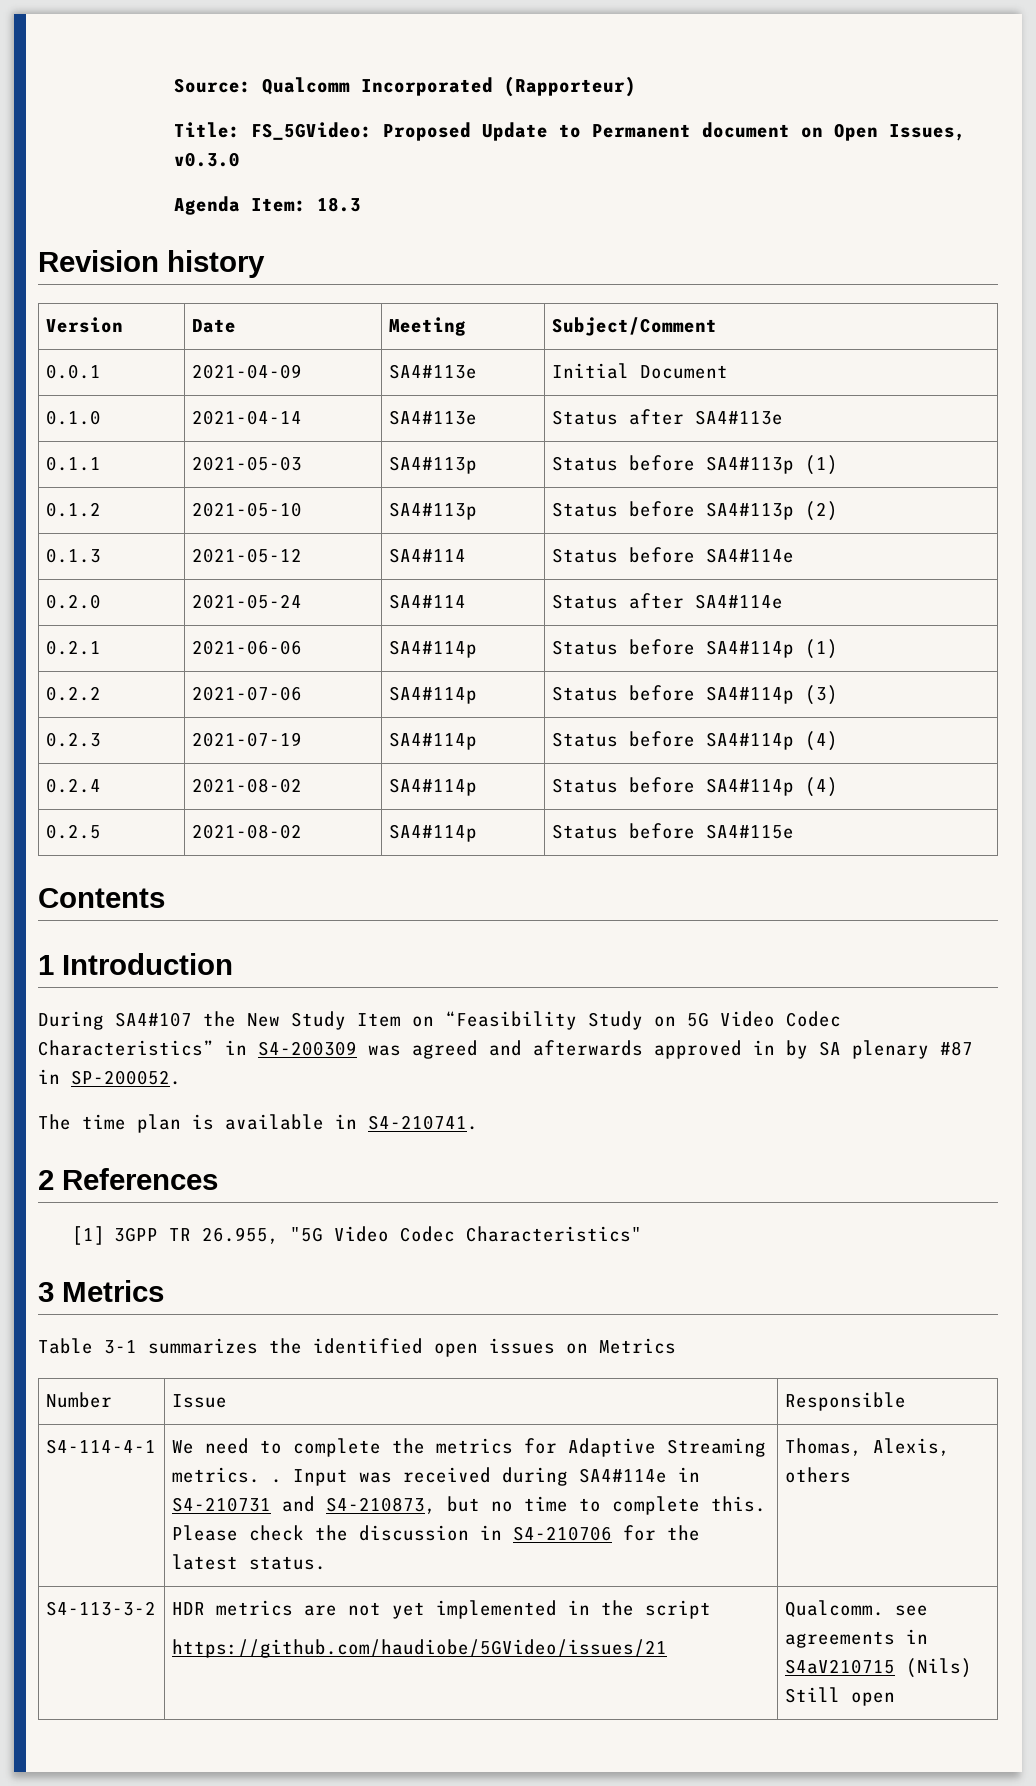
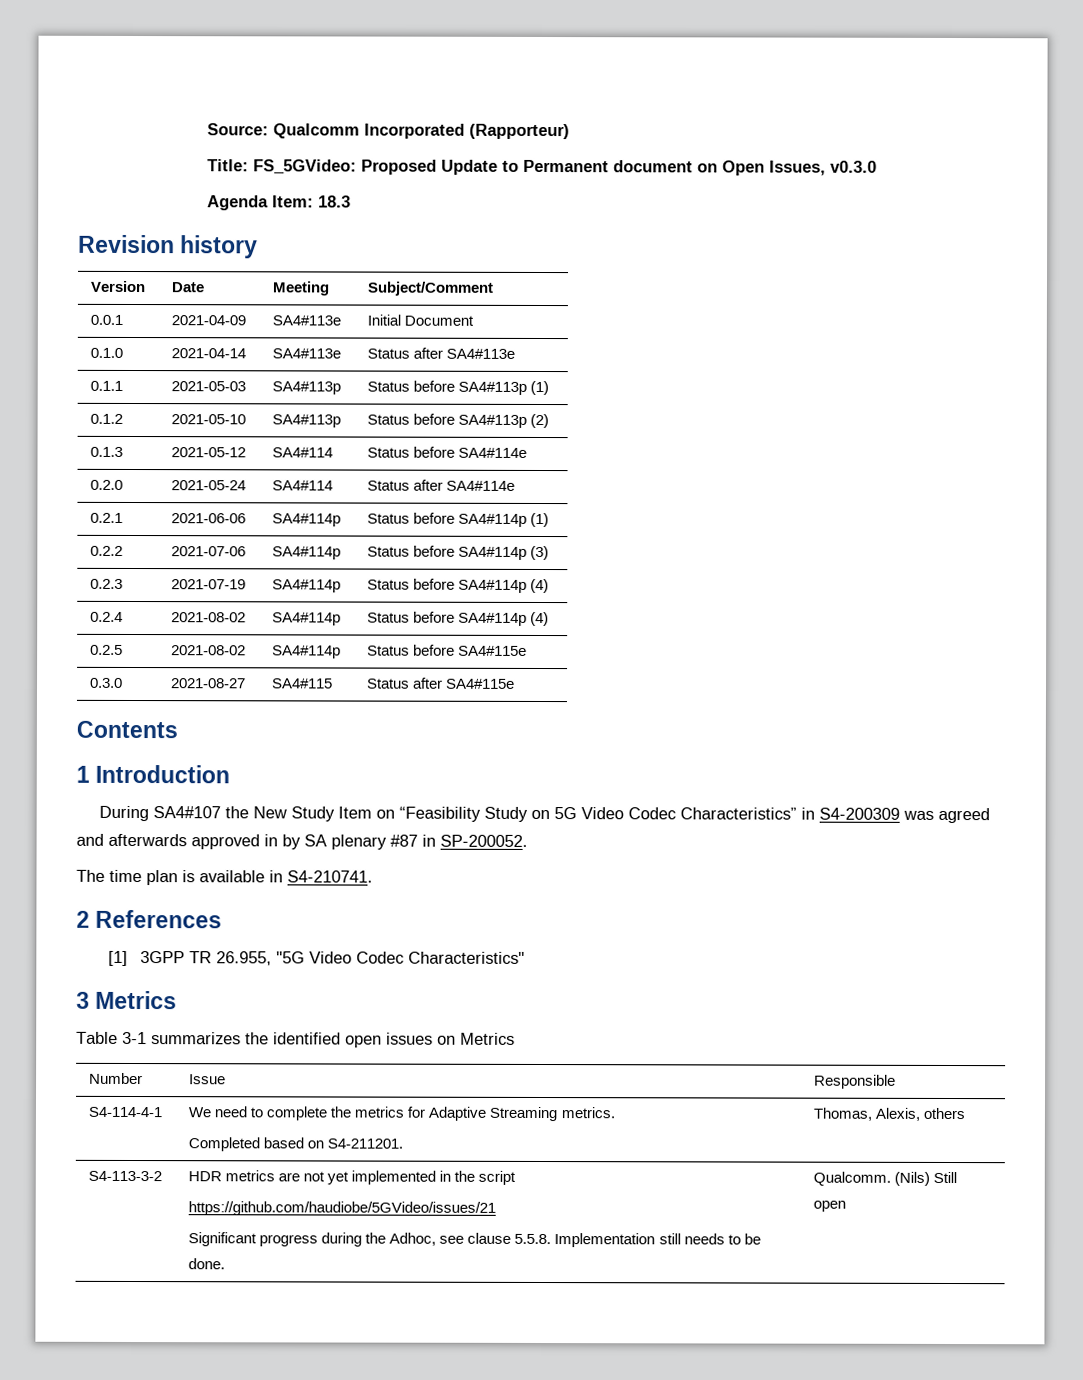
+ 0.3.0 | 2021-08-27 | SA4#115 | Status after SA4#115e
- S4-114-4-1 | We need to complete the metrics for Adaptive Streaming metrics. . Input was received during SA4#114e in S4-210731 and S4-210873, but no time to complete this. Please check the discussion in S4-210706 for the latest status. | Thomas, Alexis, others
+ S4-114-4-1 | We need to complete the metrics for Adaptive Streaming metrics.
+ Completed based on S4-211201. | Thomas, Alexis, others
  S4-113-3-2 | HDR metrics are not yet implemented in the script
- https://github.com/haudiobe/5GVideo/issues/21 | Qualcomm. see agreements in S4aV210715 (Nils) Still open
+ https://github.com/haudiobe/5GVideo/issues/21
+ Significant progress during the Adhoc, see clause 5.5.8. Implementation still needs to be done. | Qualcomm. (Nils) Still open

